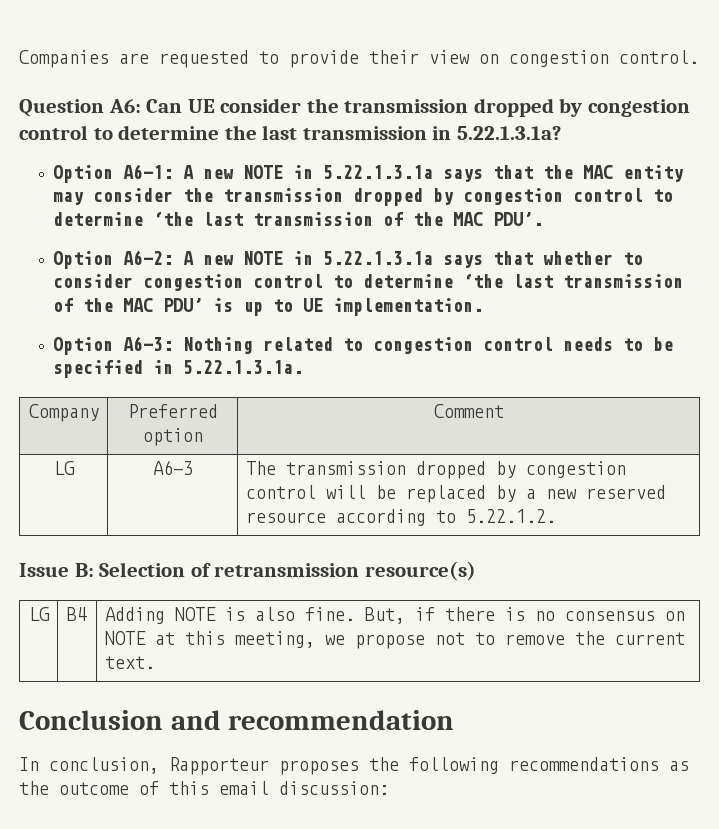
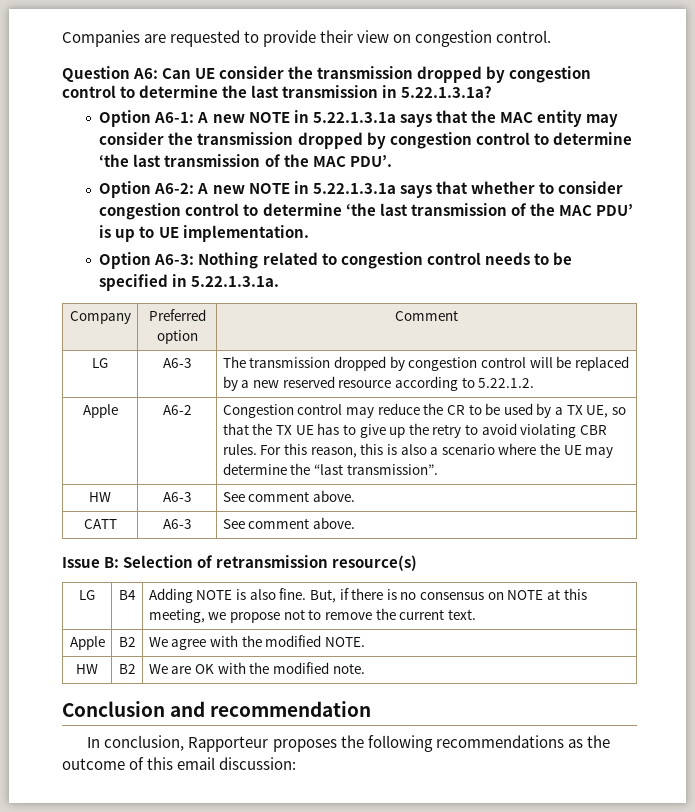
+ Apple | A6-2 | Congestion control may reduce the CR to be used by a TX UE, so that the TX UE has to give up the retry to avoid violating CBR rules. For this reason, this is also a scenario where the UE may determine the “last transmission”.
+ HW | A6-3 | See comment above.
+ CATT | A6-3 | See comment above.
+ Apple | B2 | We agree with the modified NOTE.
+ HW | B2 | We are OK with the modified note.

